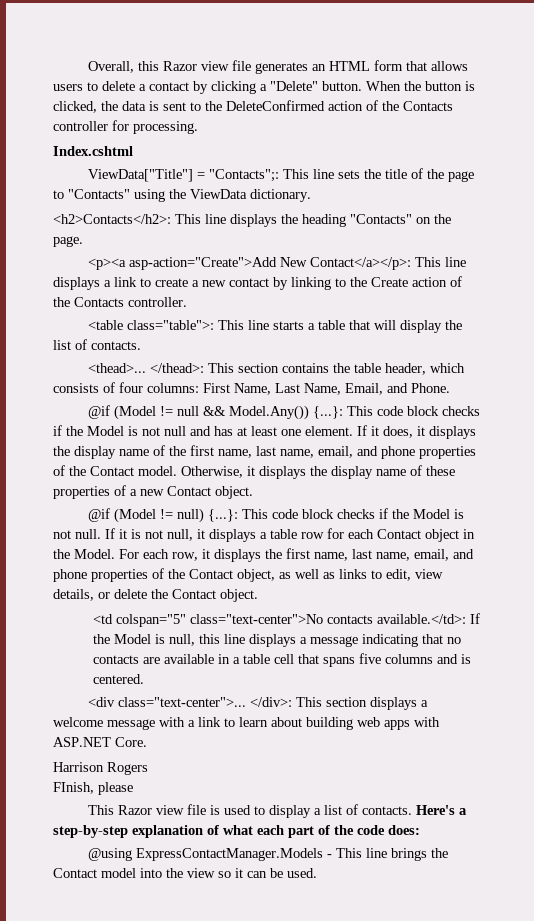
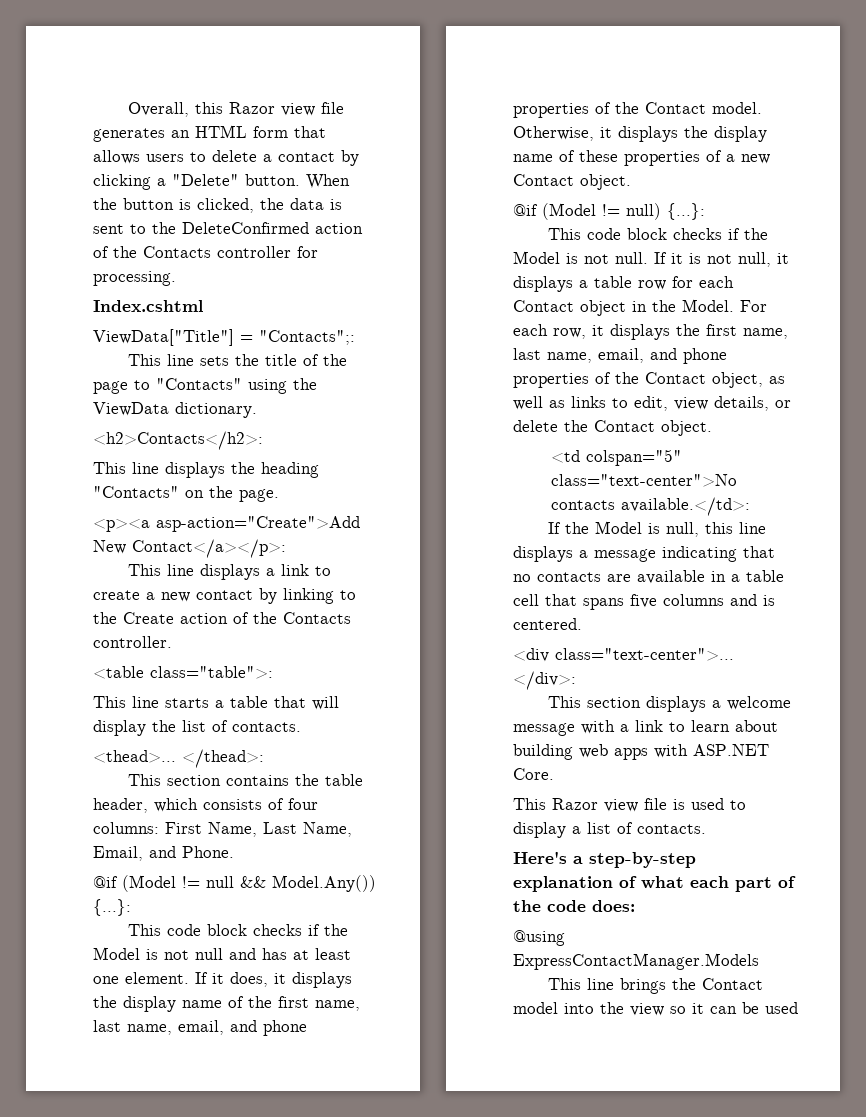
- ViewData["Title"] = "Contacts";: This line sets the title of the page to "Contacts" using the ViewData dictionary.
+ ViewData["Title"] = "Contacts";:
+ This line sets the title of the page to "Contacts" using the ViewData dictionary.
- <h2>Contacts</h2>: This line displays the heading "Contacts" on the page.
+ <h2>Contacts</h2>:
+ This line displays the heading "Contacts" on the page.
- <p><a asp-action="Create">Add New Contact</a></p>: This line displays a link to create a new contact by linking to the Create action of the Contacts controller.
+ <p><a asp-action="Create">Add New Contact</a></p>:
+ This line displays a link to create a new contact by linking to the Create action of the Contacts controller.
- <table class="table">: This line starts a table that will display the list of contacts.
+ <table class="table">:
+ This line starts a table that will display the list of contacts.
- </thead>: This section contains the table header, which consists of four columns: First Name, Last Name, Email, and Phone.
+ </thead>:
+ This section contains the table header, which consists of four columns: First Name, Last Name, Email, and Phone.
- @if (Model != null && Model.Any()) {...}: This code block checks if the Model is not null and has at least one element.
+ @if (Model != null && Model.Any()) {...}:
+ This code block checks if the Model is not null and has at least one element.
- @if (Model != null) {...}: This code block checks if the Model is not null.
+ @if (Model != null) {...}:
+ This code block checks if the Model is not null.
- <td colspan="5" class="text-center">No contacts available.</td>: If the Model is null, this line displays a message indicating that no contacts are available in a table cell that spans five columns and is centered.
+ <td colspan="5" class="text-center">No contacts available.</td>:
+ If the Model is null, this line displays a message indicating that no contacts are available in a table cell that spans five columns and is centered.
- </div>: This section displays a welcome message with a link to learn about building web apps with ASP.NET Core.
+ </div>:
+ This section displays a welcome message with a link to learn about building web apps with ASP.NET Core.
- Harrison Rogers
- FInish, please
- This Razor view file is used to display a list of contacts. Here's a step-by-step explanation of what each part of the code does:
+ This Razor view file is used to display a list of contacts.
+ Here's a step-by-step explanation of what each part of the code does:
- @using ExpressContactManager.Models - This line brings the Contact model into the view so it can be used.
+ @using ExpressContactManager.Models
+ This line brings the Contact model into the view so it can be used

